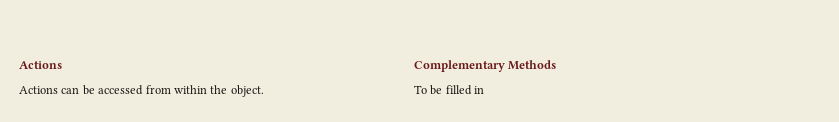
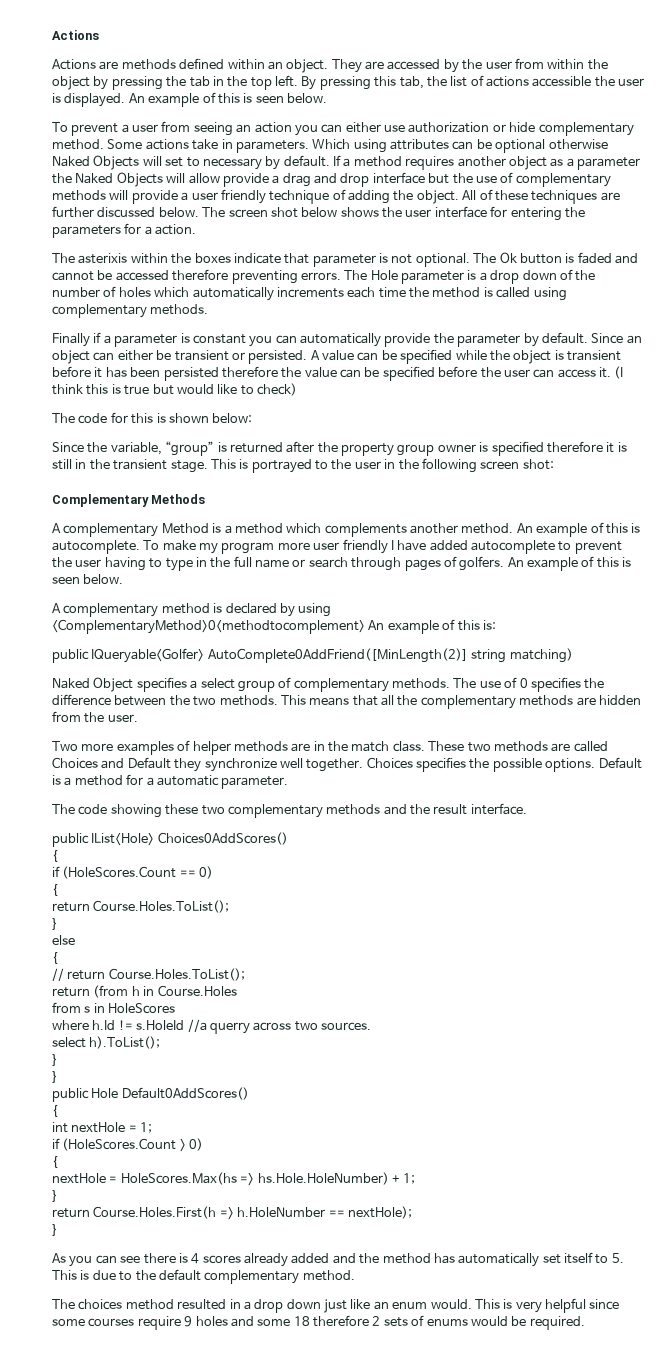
- Actions can be accessed from within the object.
+ Actions are methods defined within an object. They are accessed by the user from within the object by pressing the tab in the top left. By pressing this tab, the list of actions accessible the user is displayed. An example of this is seen below.
+ To prevent a user from seeing an action you can either use authorization or hide complementary method. Some actions take in parameters. Which using attributes can be optional otherwise Naked Objects will set to necessary by default. If a method requires another object as a parameter the Naked Objects will allow provide a drag and drop interface but the use of complementary methods will provide a user friendly technique of adding the object. All of these techniques are further discussed below. The screen shot below shows the user interface for entering the parameters for a action.
+ The asterixis within the boxes indicate that parameter is not optional. The Ok button is faded and cannot be accessed therefore preventing errors. The Hole parameter is a drop down of the number of holes which automatically increments each time the method is called using complementary methods.
+ Finally if a parameter is constant you can automatically provide the parameter by default. Since an object can either be transient or persisted. A value can be specified while the object is transient before it has been persisted therefore the value can be specified before the user can access it. (I think this is true but would like to check)
+ The code for this is shown below:
+ Since the variable, “group” is returned after the property group owner is specified therefore it is still in the transient stage. This is portrayed to the user in the following screen shot:
  Complementary Methods
- To be filled in
+ A complementary Method is a method which complements another method. An example of this is autocomplete. To make my program more user friendly I have added autocomplete to prevent the user having to type in the full name or search through pages of golfers. An example of this is seen below.
+ A complementary method is declared by using <ComplementaryMethod>0<methodtocomplement> An example of this is:
+ public IQueryable<Golfer> AutoComplete0AddFriend([MinLength(2)] string matching)
+ Naked Object specifies a select group of complementary methods. The use of 0 specifies the difference between the two methods. This means that all the complementary methods are hidden from the user.
+ Two more examples of helper methods are in the match class. These two methods are called Choices and Default they synchronize well together. Choices specifies the possible options. Default is a method for a automatic parameter.
+ The code showing these two complementary methods and the result interface.
+ public IList<Hole> Choices0AddScores()
+ {
+ if (HoleScores.Count == 0)
+ {
+ return Course.Holes.ToList();
+ }
+ else
+ {
+ // return Course.Holes.ToList();
+ return (from h in Course.Holes
+ from s in HoleScores
+ where h.Id != s.HoleId //a querry across two sources.
+ select h).ToList();
+ }
+ }
+ public Hole Default0AddScores()
+ {
+ int nextHole = 1;
+ if (HoleScores.Count > 0)
+ {
+ nextHole = HoleScores.Max(hs => hs.Hole.HoleNumber) + 1;
+ }
+ return Course.Holes.First(h => h.HoleNumber == nextHole);
+ }
+ As you can see there is 4 scores already added and the method has automatically set itself to 5. This is due to the default complementary method.
+ The choices method resulted in a drop down just like an enum would. This is very helpful since some courses require 9 holes and some 18 therefore 2 sets of enums would be required.

